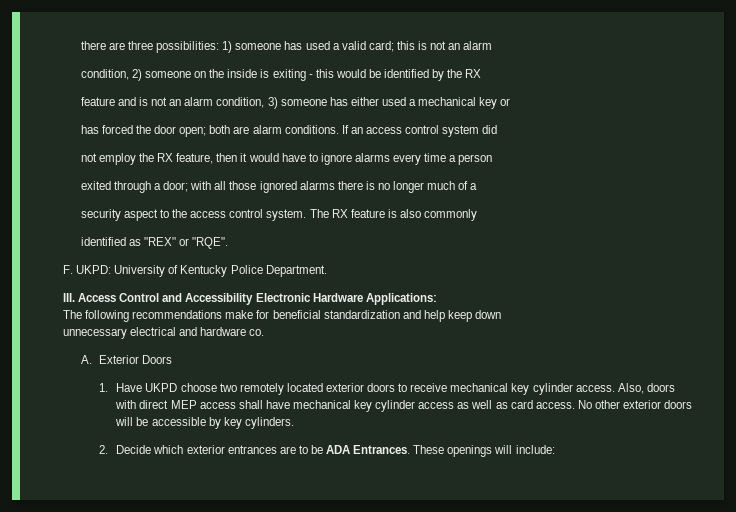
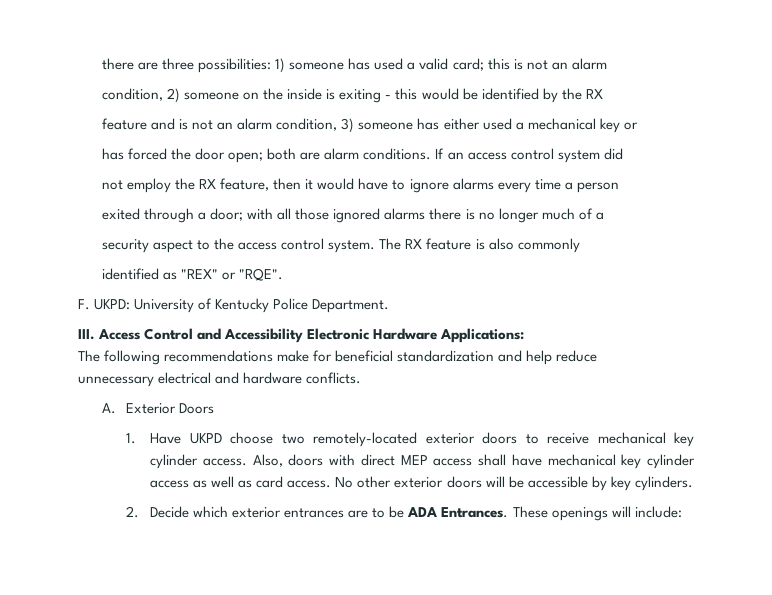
- The following recommendations make for beneficial standardization and help keep down
+ The following recommendations make for beneficial standardization and help reduce
- unnecessary electrical and hardware co.
+ unnecessary electrical and hardware conflicts.
- 1. Have UKPD choose two remotely located exterior doors to receive mechanical key cylinder access.
+ 1. Have UKPD choose two remotely-located exterior doors to receive mechanical key cylinder access.

